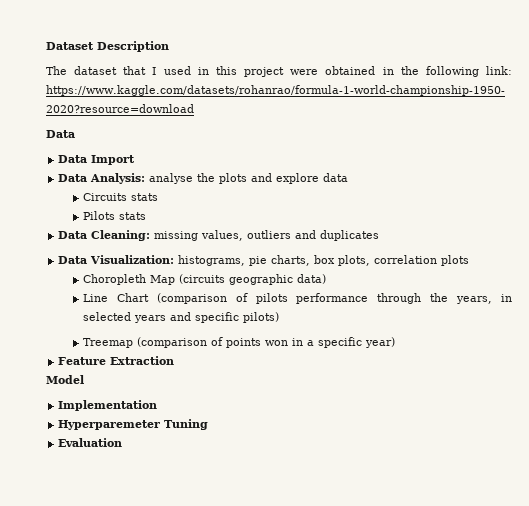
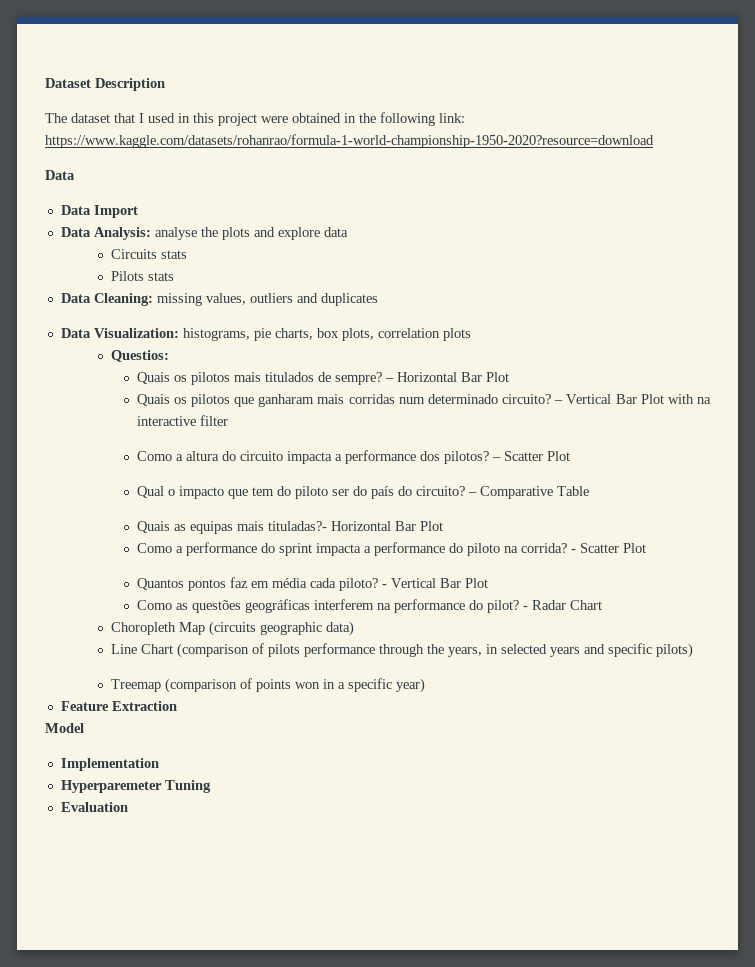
+ Questios:
+ Quais os pilotos mais titulados de sempre? – Horizontal Bar Plot
+ Quais os pilotos que ganharam mais corridas num determinado circuito? – Vertical Bar Plot with na interactive filter
+ Como a altura do circuito impacta a performance dos pilotos? – Scatter Plot
+ Qual o impacto que tem do piloto ser do país do circuito? – Comparative Table
+ Quais as equipas mais tituladas?- Horizontal Bar Plot
+ Como a performance do sprint impacta a performance do piloto na corrida? - Scatter Plot
+ Quantos pontos faz em média cada piloto? - Vertical Bar Plot
+ Como as questões geográficas interferem na performance do pilot? - Radar Chart

